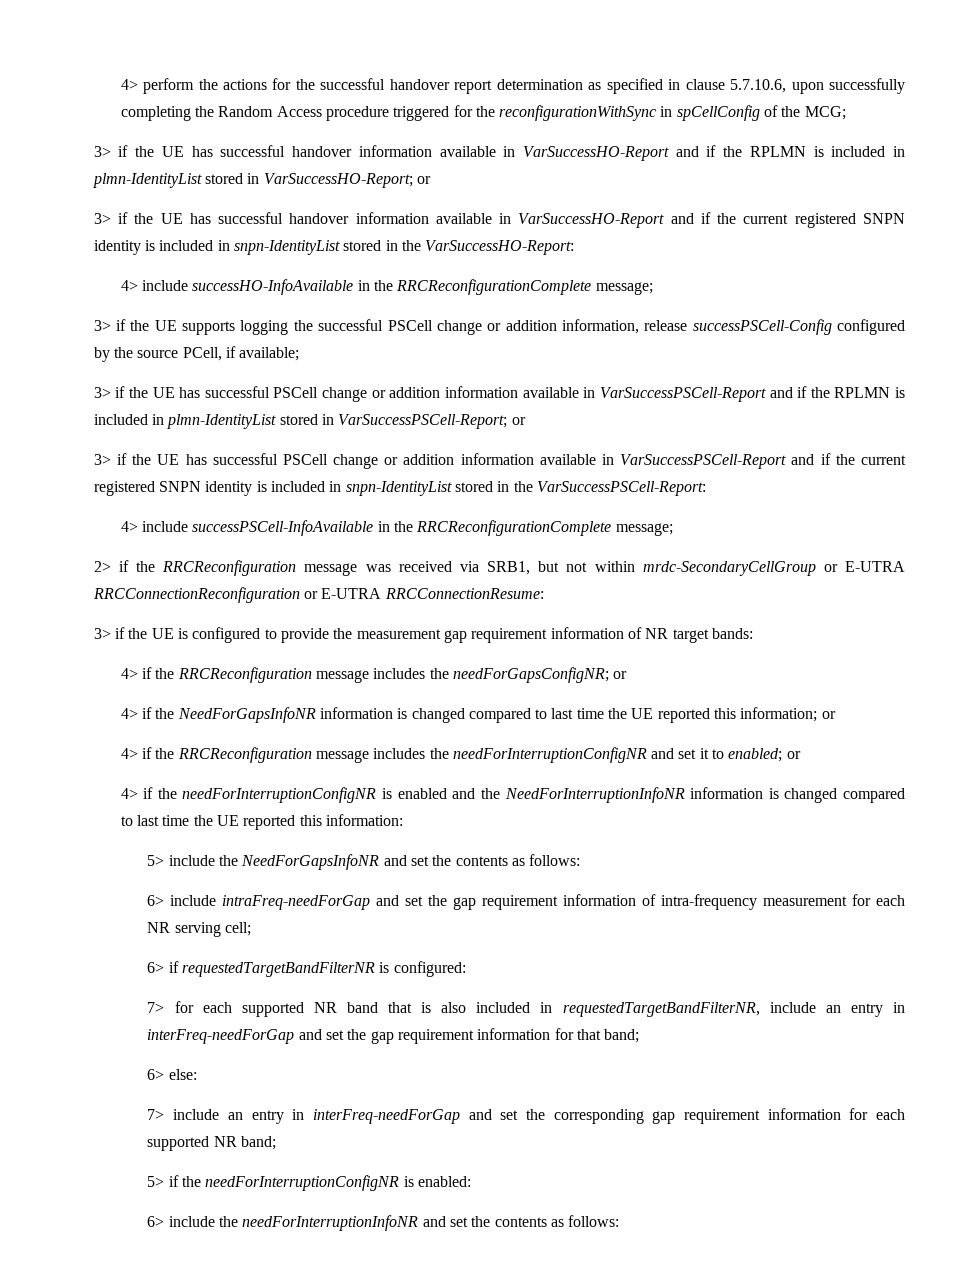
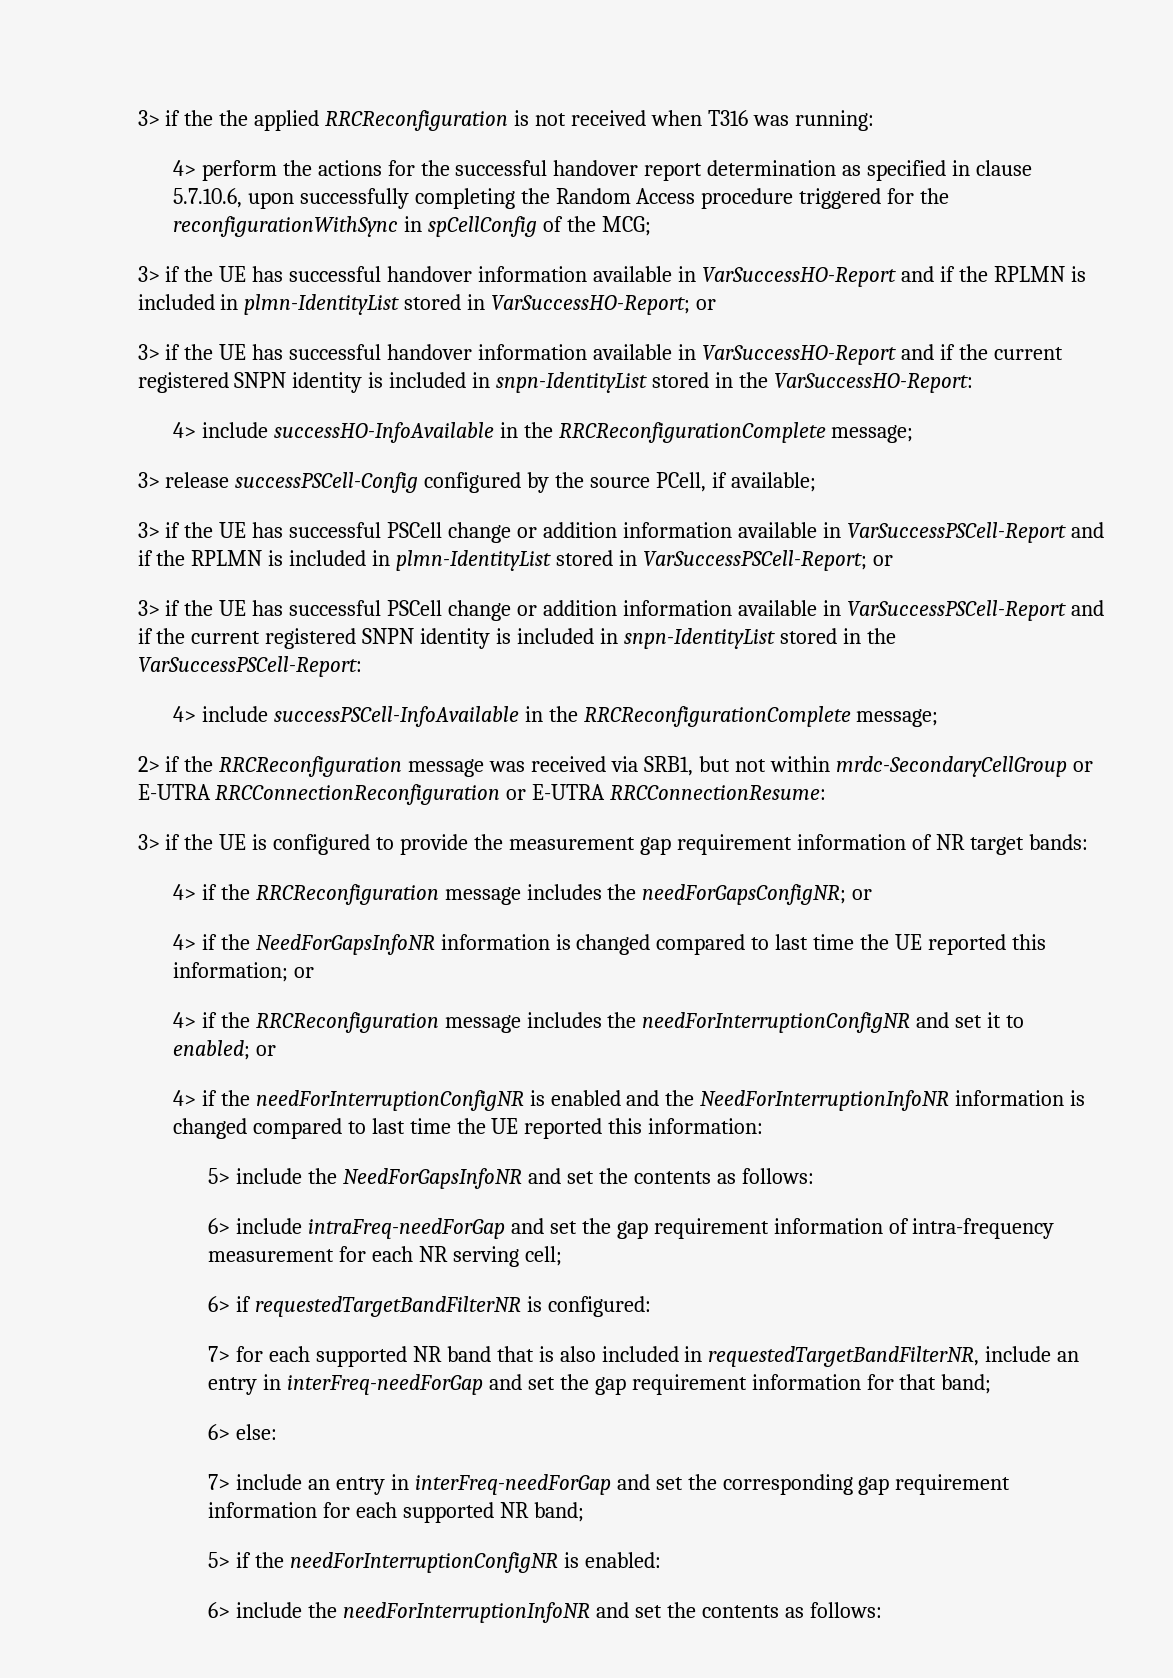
+ 3> if the the applied RRCReconfiguration is not received when T316 was running:
- 3> if the UE supports logging the successful PSCell change or addition information, release successPSCell-Config configured by the source PCell, if available;
+ 3> release successPSCell-Config configured by the source PCell, if available;

